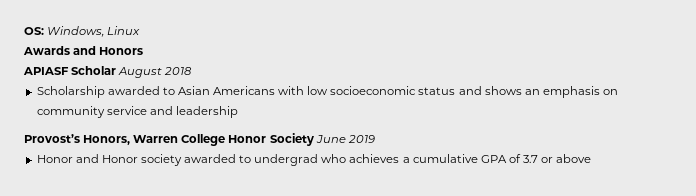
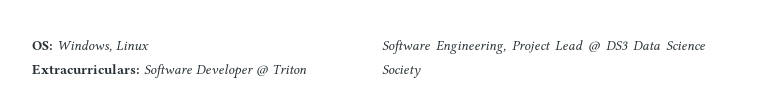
- Awards and Honors
- APIASF Scholar August 2018
- Scholarship awarded to Asian Americans with low socioeconomic status and shows an emphasis on community service and leadership
- Provost’s Honors, Warren College Honor Society June 2019
- Honor and Honor society awarded to undergrad who achieves a cumulative GPA of 3.7 or above
+ Extracurriculars: Software Developer @ Triton Software Engineering, Project Lead @ DS3 Data Science Society

